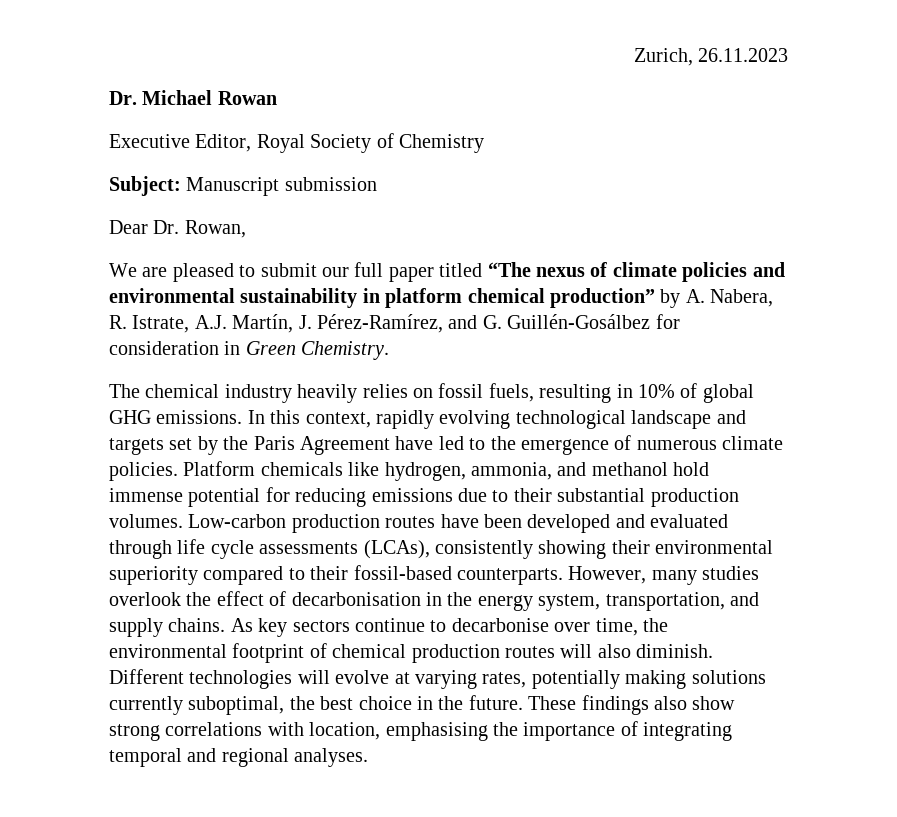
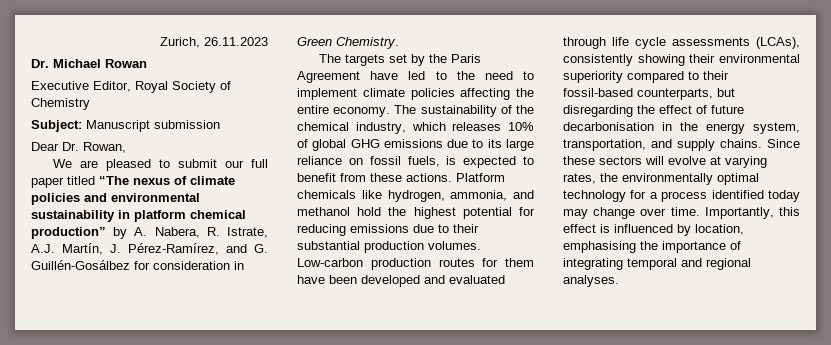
- The chemical industry heavily relies on fossil fuels, resulting in 10% of global GHG emissions. In this context, rapidly evolving technological landscape and targets set by the Paris Agreement have led to the emergence of numerous climate policies.
+ The targets set by the Paris Agreement have led to the need to implement climate policies affecting the entire economy. The sustainability of the chemical industry, which releases 10% of global GHG emissions due to its large reliance on fossil fuels, is expected to benefit from these actions.
- Platform chemicals like hydrogen, ammonia, and methanol hold immense potential for reducing emissions due to their substantial production volumes.
+ Platform chemicals like hydrogen, ammonia, and methanol hold the highest potential for reducing emissions due to their substantial production volumes.
- Low-carbon production routes have been developed and evaluated through life cycle assessments (LCAs), consistently showing their environmental superiority compared to their fossil-based counterparts. However, many studies overlook the effect of decarbonisation in the energy system, transportation, and supply chains.
+ Low-carbon production routes for them have been developed and evaluated through life cycle assessments (LCAs), consistently showing their environmental superiority compared to their fossil-based counterparts, but disregarding the effect of future decarbonisation in the energy system, transportation, and supply chains.
- As key sectors continue to decarbonise over time, the environmental footprint of chemical production routes will also diminish. Different technologies will evolve at varying rates, potentially making solutions currently suboptimal, the best choice in the future. These findings also show strong correlations with location, emphasising the importance of integrating temporal and regional analyses.
+ Since these sectors will evolve at varying rates, the environmentally optimal technology for a process identified today may change over time. Importantly, this effect is influenced by location, emphasising the importance of integrating temporal and regional analyses.

